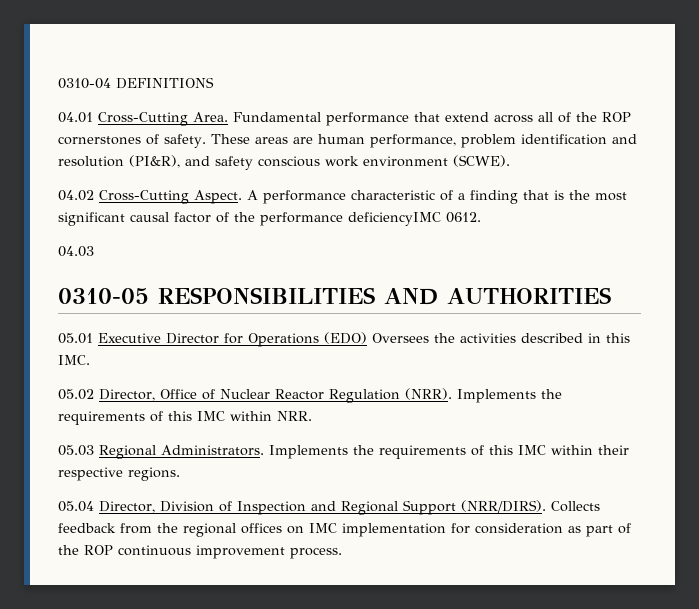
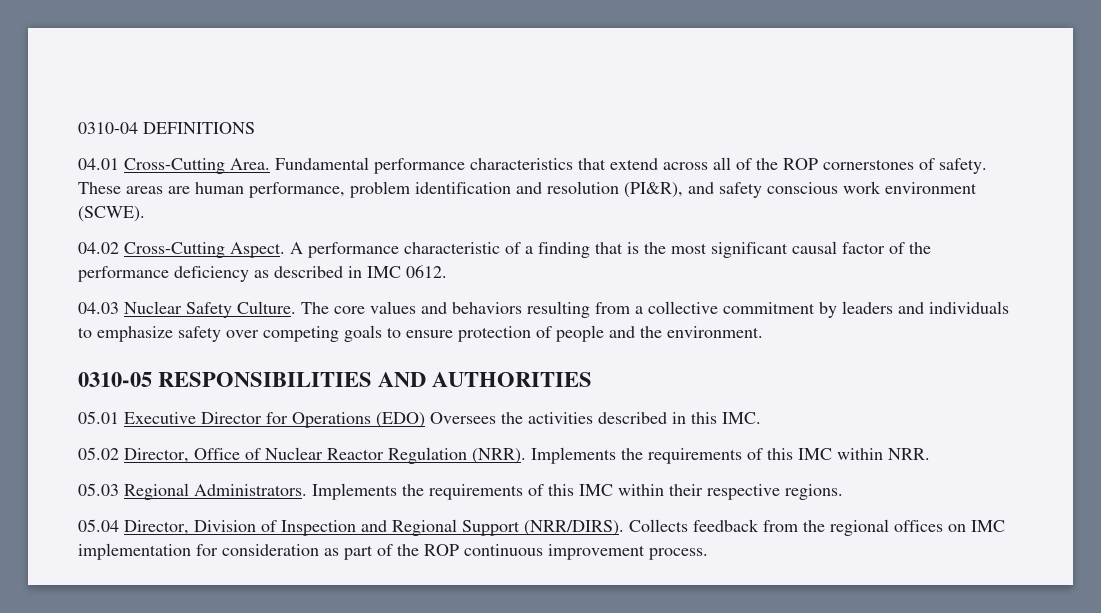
- Fundamental performance that extend across all of the ROP cornerstones of safety.
+ Fundamental performance characteristics that extend across all of the ROP cornerstones of safety.
- A performance characteristic of a finding that is the most significant causal factor of the performance deficiencyIMC 0612.
- 04.03
+ A performance characteristic of a finding that is the most significant causal factor of the performance deficiency as described in IMC 0612.
+ 04.03 Nuclear Safety Culture. The core values and behaviors resulting from a collective commitment by leaders and individuals to emphasize safety over competing goals to ensure protection of people and the environment.

